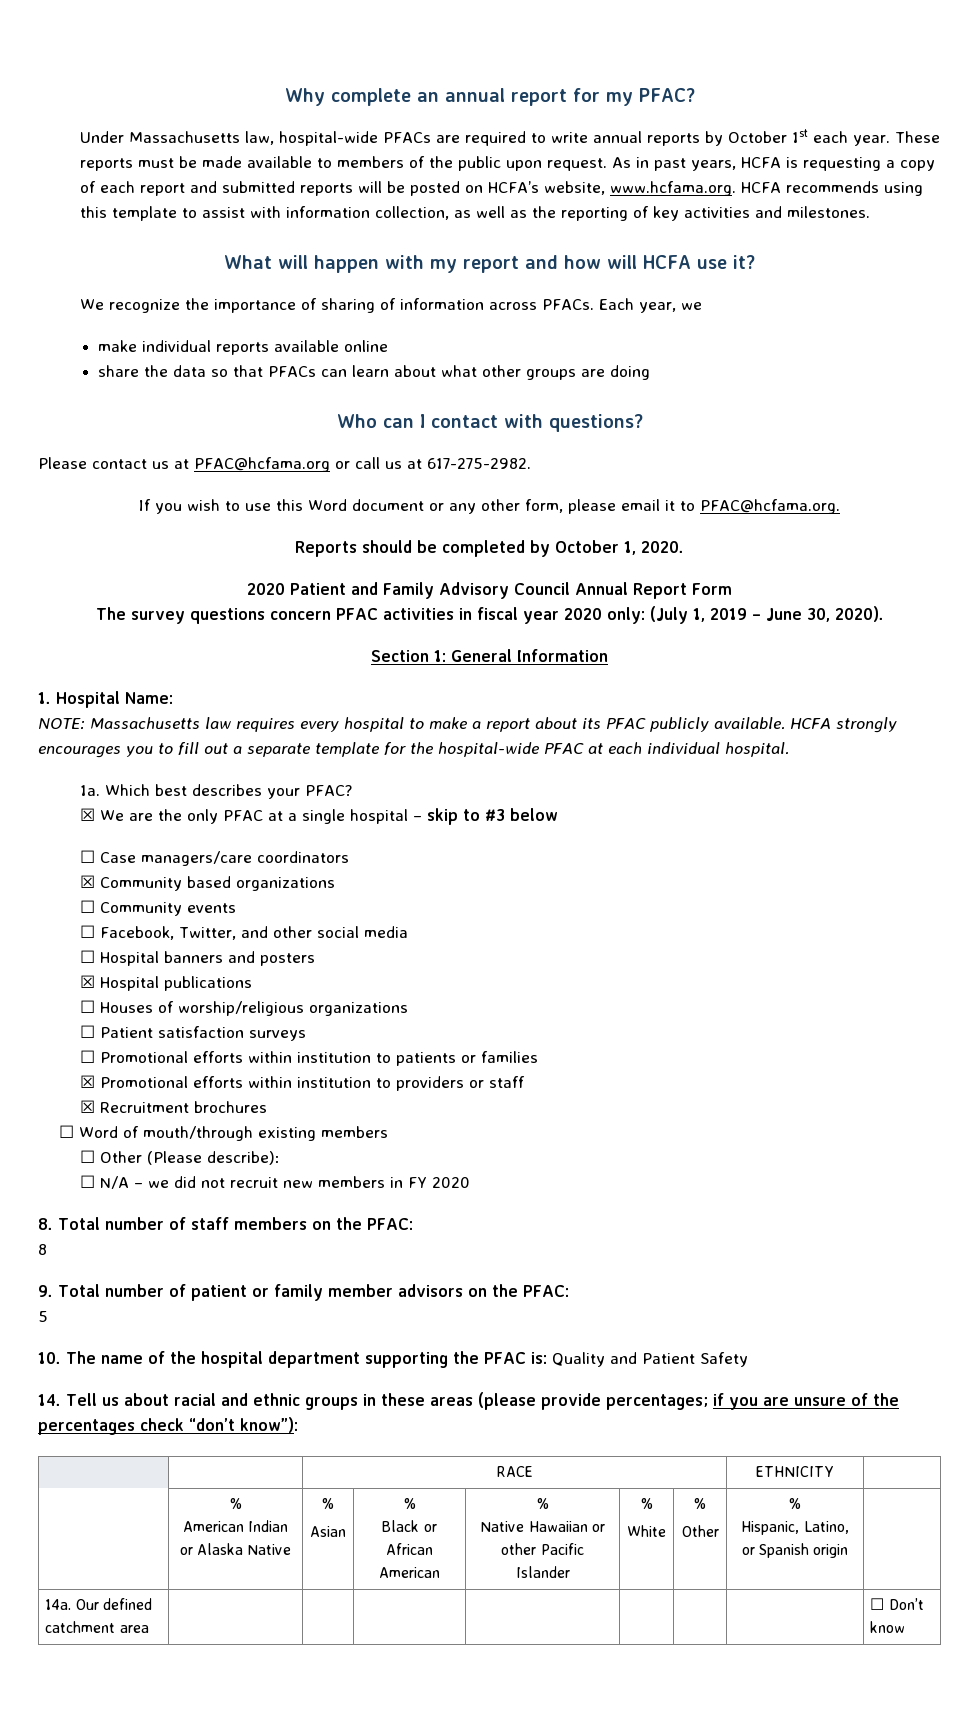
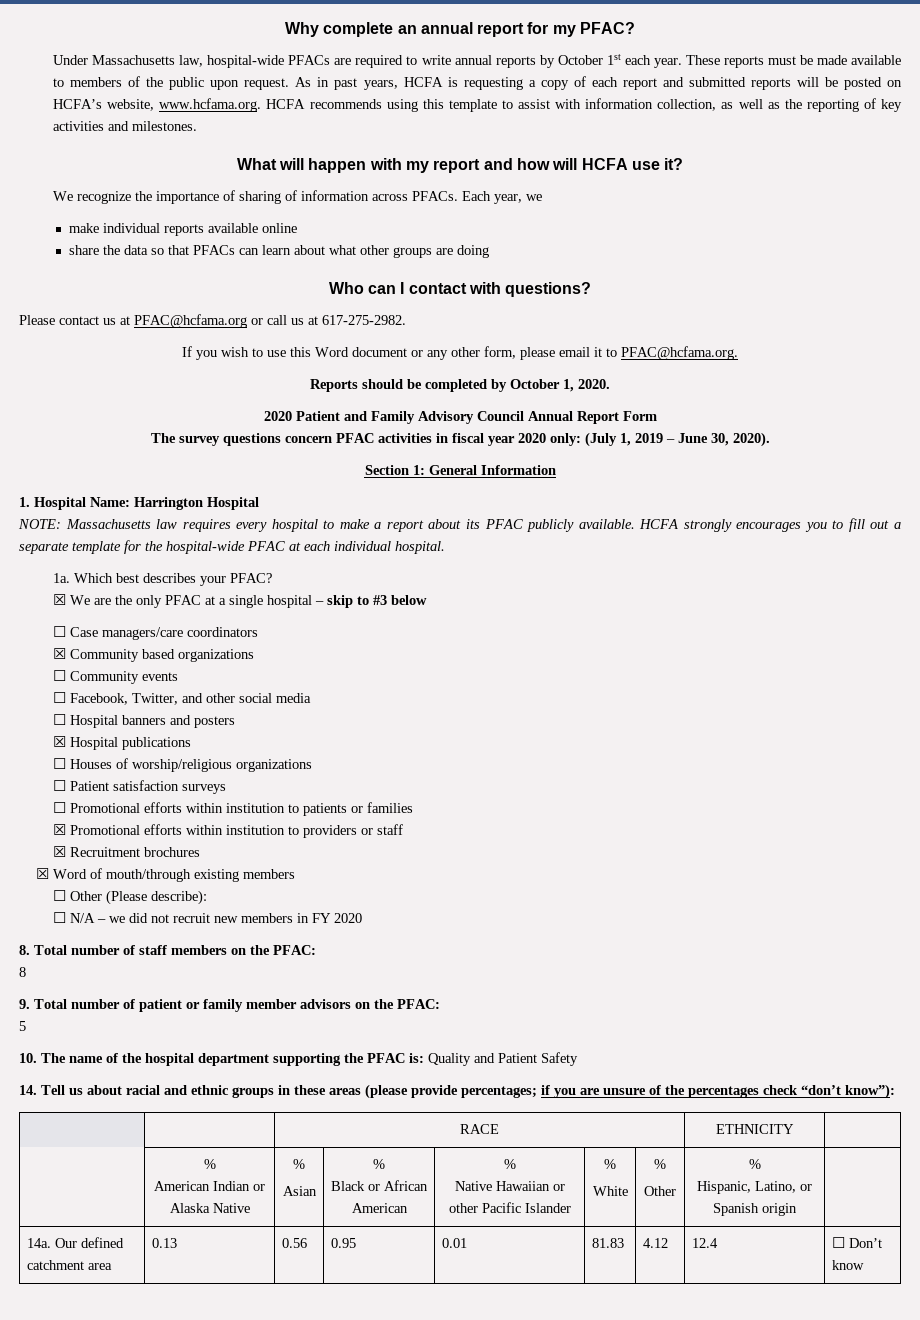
- 1. Hospital Name:
+ 1. Hospital Name: Harrington Hospital
- ☐ Word of mouth/through existing members
+ ☒ Word of mouth/through existing members
- 14a. Our defined catchment area | | | | | | | | ☐ Don’t know
+ 14a. Our defined catchment area | 0.13 | 0.56 | 0.95 | 0.01 | 81.83 | 4.12 | 12.4 | ☐ Don’t know

